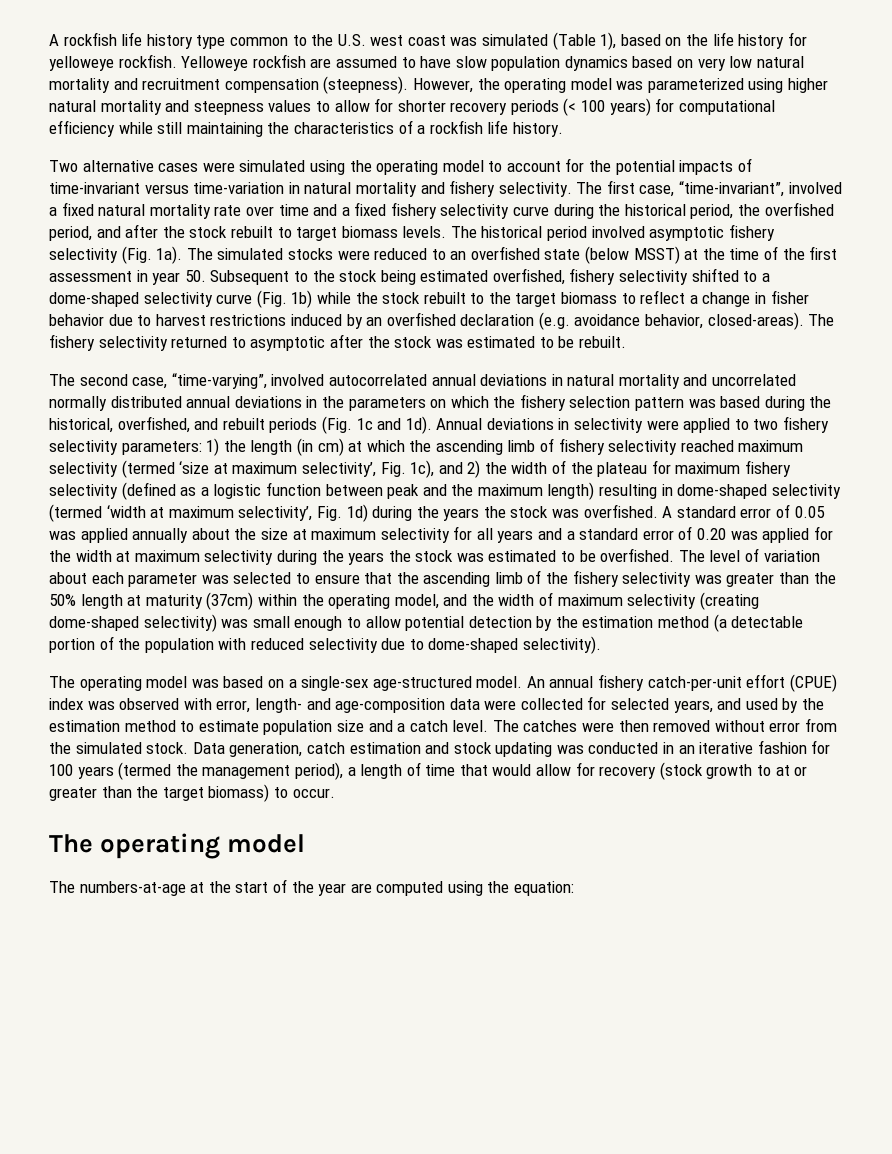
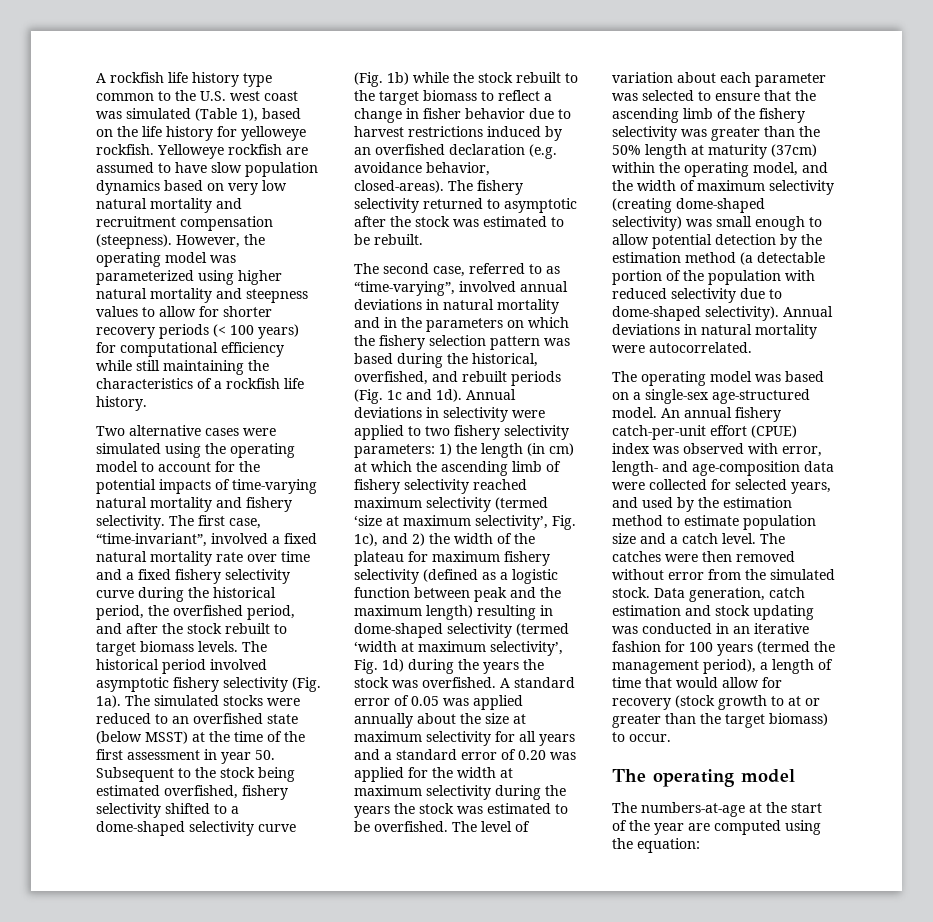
- Two alternative cases were simulated using the operating model to account for the potential impacts of time-invariant versus time-variation in natural mortality and fishery selectivity.
+ Two alternative cases were simulated using the operating model to account for the potential impacts of time-varying natural mortality and fishery selectivity.
- The second case, “time-varying”, involved autocorrelated annual deviations in natural mortality and uncorrelated normally distributed annual deviations in the parameters on which the fishery selection pattern was based during the historical, overfished, and rebuilt periods (Fig. 1c and 1d).
+ The second case, referred to as “time-varying”, involved annual deviations in natural mortality and in the parameters on which the fishery selection pattern was based during the historical, overfished, and rebuilt periods (Fig. 1c and 1d).
+ Annual deviations in natural mortality were autocorrelated.

